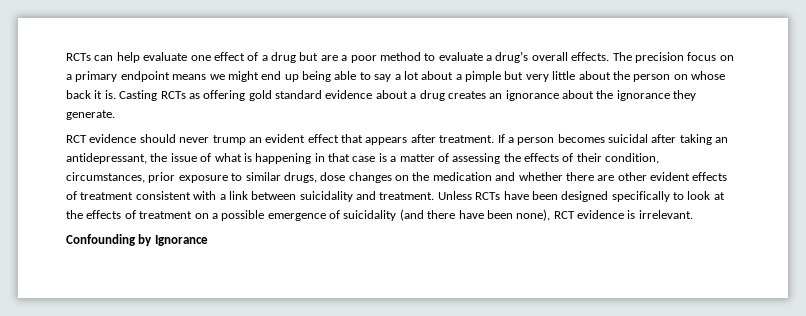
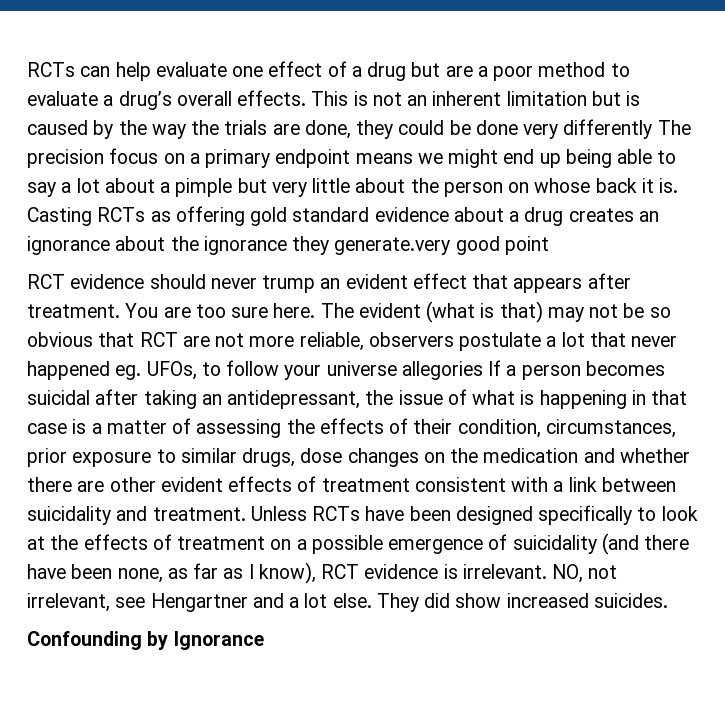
- The precision focus on a primary endpoint means we might end up being able to say a lot about a pimple but very little about the person on whose back it is.
+ This is not an inherent limitation but is caused by the way the trials are done, they could be done very differently The precision focus on a primary endpoint means we might end up being able to say a lot about a pimple but very little about the person on whose back it is.
- Casting RCTs as offering gold standard evidence about a drug creates an ignorance about the ignorance they generate.
+ Casting RCTs as offering gold standard evidence about a drug creates an ignorance about the ignorance they generate.very good point
- If a person becomes suicidal after taking an antidepressant, the issue of what is happening in that case is a matter of assessing the effects of their condition, circumstances, prior exposure to similar drugs, dose changes on the medication and whether there are other evident effects of treatment consistent with a link between suicidality and treatment.
+ You are too sure here. The evident (what is that) may not be so obvious that RCT are not more reliable, observers postulate a lot that never happened eg. UFOs, to follow your universe allegories If a person becomes suicidal after taking an antidepressant, the issue of what is happening in that case is a matter of assessing the effects of their condition, circumstances, prior exposure to similar drugs, dose changes on the medication and whether there are other evident effects of treatment consistent with a link between suicidality and treatment.
- Unless RCTs have been designed specifically to look at the effects of treatment on a possible emergence of suicidality (and there have been none), RCT evidence is irrelevant.
+ Unless RCTs have been designed specifically to look at the effects of treatment on a possible emergence of suicidality (and there have been none, as far as I know), RCT evidence is irrelevant. NO, not irrelevant, see Hengartner and a lot else. They did show increased suicides.

